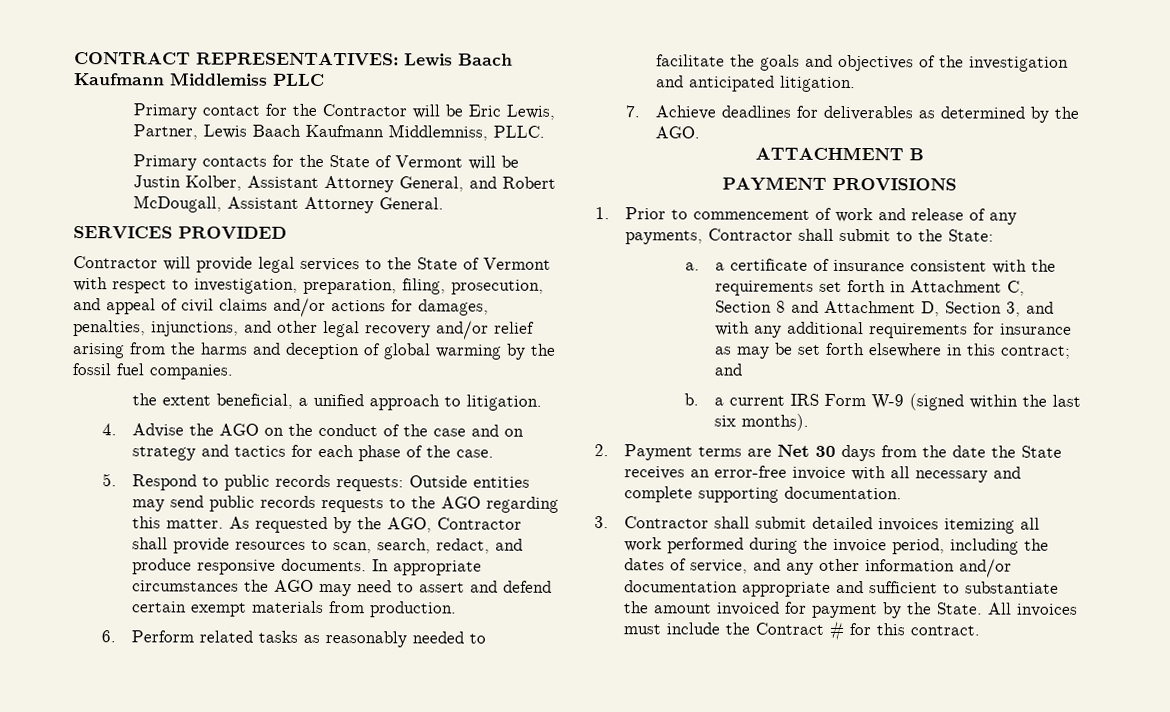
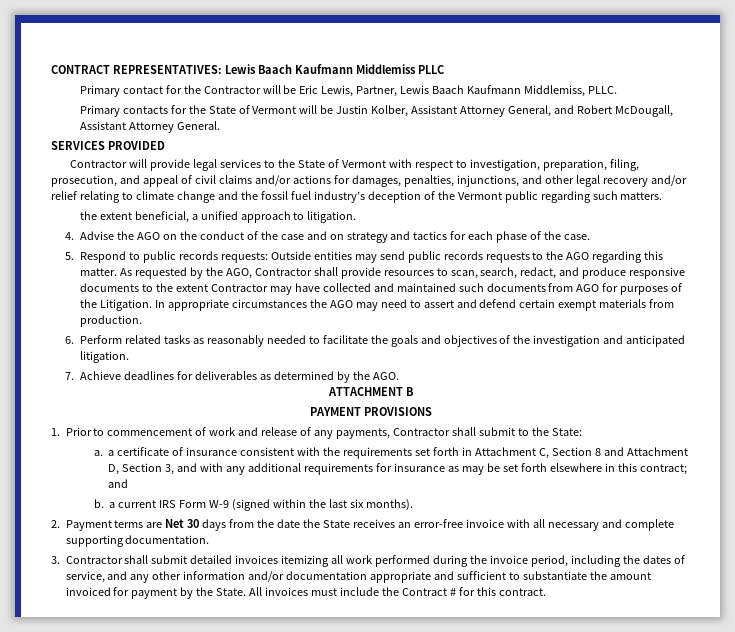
- Primary contact for the Contractor will be Eric Lewis, Partner, Lewis Baach Kaufmann Middlemniss, PLLC.
+ Primary contact for the Contractor will be Eric Lewis, Partner, Lewis Baach Kaufmann Middlemiss, PLLC.
- Contractor will provide legal services to the State of Vermont with respect to investigation, preparation, filing, prosecution, and appeal of civil claims and/or actions for damages, penalties, injunctions, and other legal recovery and/or relief arising from the harms and deception of global warming by the fossil fuel companies.
+ Contractor will provide legal services to the State of Vermont with respect to investigation, preparation, filing, prosecution, and appeal of civil claims and/or actions for damages, penalties, injunctions, and other legal recovery and/or relief relating to climate change and the fossil fuel industry’s deception of the Vermont public regarding such matters.
- As requested by the AGO, Contractor shall provide resources to scan, search, redact, and produce responsive documents.
+ As requested by the AGO, Contractor shall provide resources to scan, search, redact, and produce responsive documents to the extent Contractor may have collected and maintained such documents from AGO for purposes of the Litigation.

